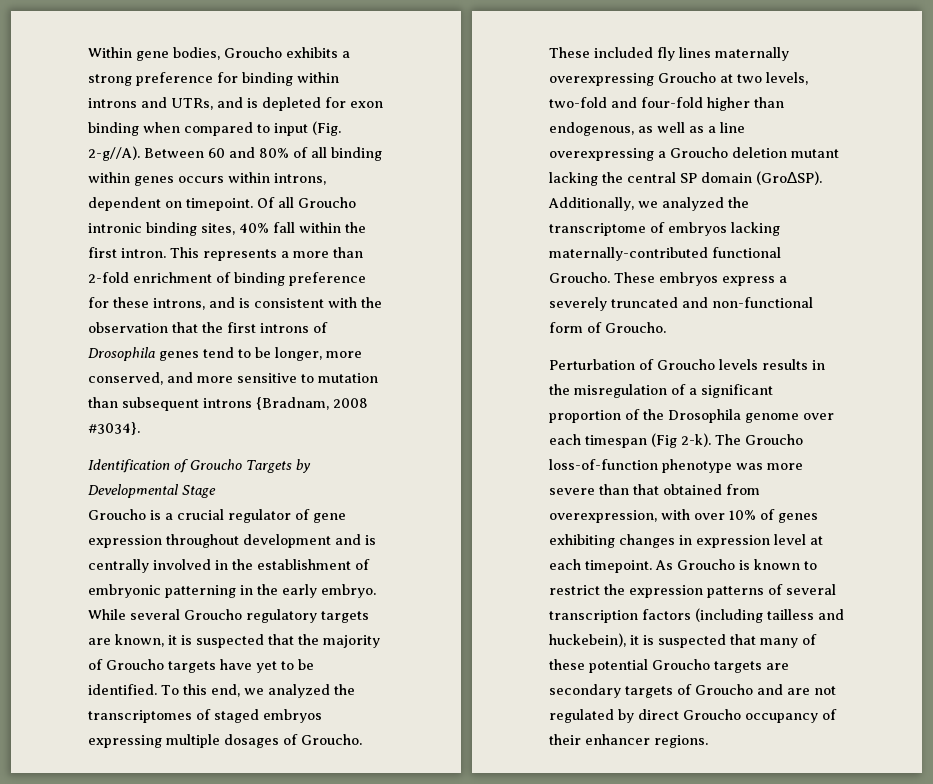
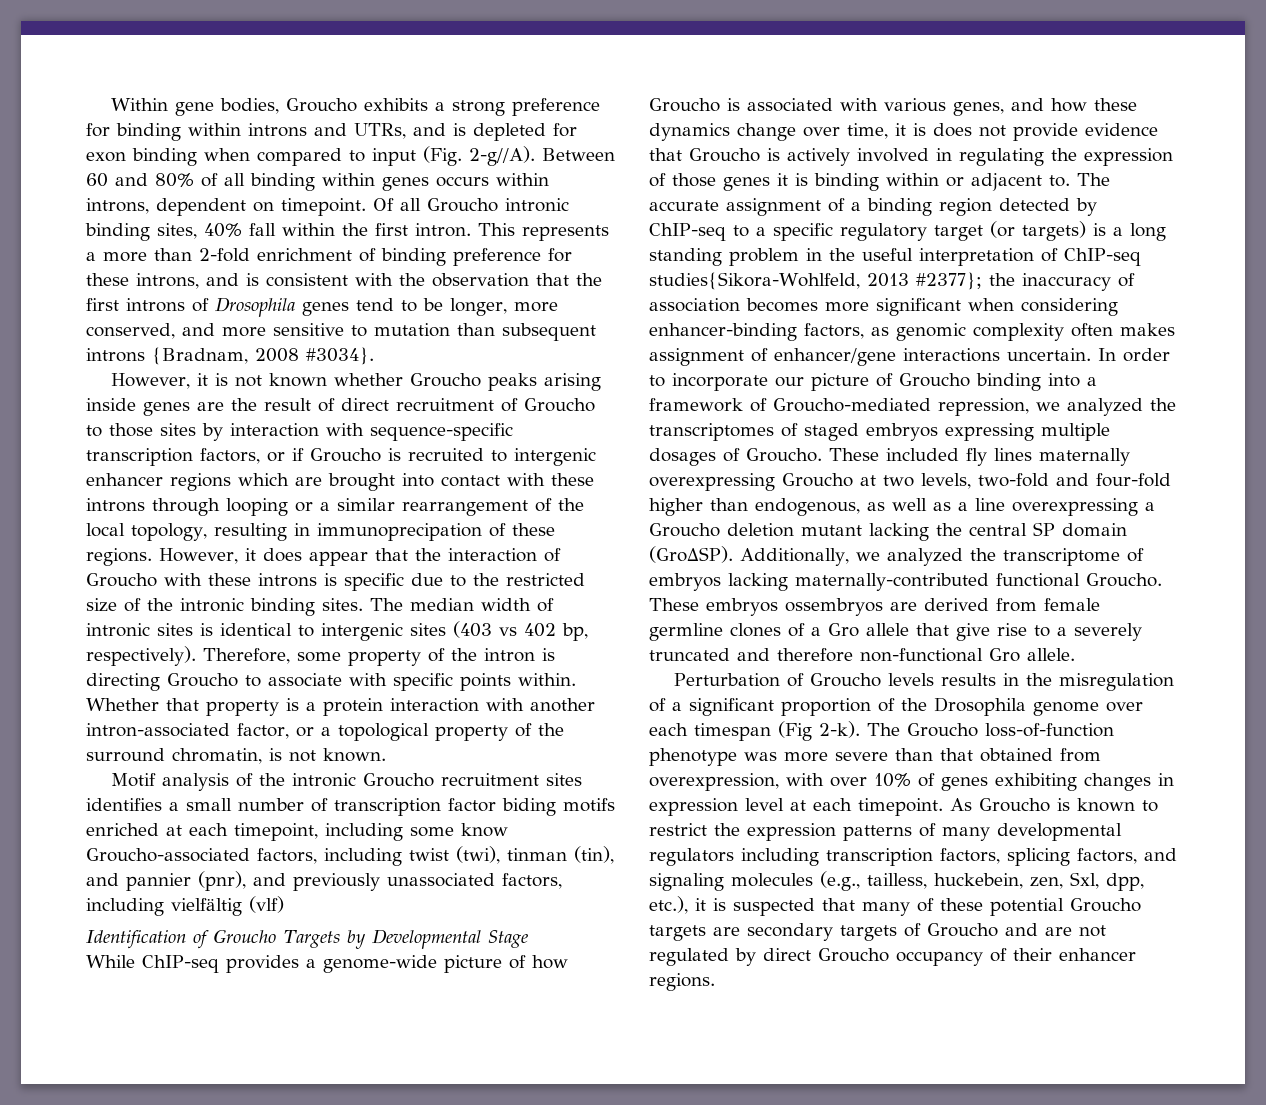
+ However, it is not known whether Groucho peaks arising inside genes are the result of direct recruitment of Groucho to those sites by interaction with sequence-specific transcription factors, or if Groucho is recruited to intergenic enhancer regions which are brought into contact with these introns through looping or a similar rearrangement of the local topology, resulting in immunoprecipation of these regions. However, it does appear that the interaction of Groucho with these introns is specific due to the restricted size of the intronic binding sites. The median width of intronic sites is identical to intergenic sites (403 vs 402 bp, respectively). Therefore, some property of the intron is directing Groucho to associate with specific points within. Whether that property is a protein interaction with another intron-associated factor, or a topological property of the surround chromatin, is not known.
+ Motif analysis of the intronic Groucho recruitment sites identifies a small number of transcription factor biding motifs enriched at each timepoint, including some know Groucho-associated factors, including twist (twi), tinman (tin), and pannier (pnr), and previously unassociated factors, including vielfältig (vlf)
- Groucho is a crucial regulator of gene expression throughout development and is centrally involved in the establishment of embryonic patterning in the early embryo. While several Groucho regulatory targets are known, it is suspected that the majority of Groucho targets have yet to be identified. To this end, we analyzed the transcriptomes of staged embryos expressing multiple dosages of Groucho.
+ While ChIP-seq provides a genome-wide picture of how Groucho is associated with various genes, and how these dynamics change over time, it is does not provide evidence that Groucho is actively involved in regulating the expression of those genes it is binding within or adjacent to. The accurate assignment of a binding region detected by ChIP-seq to a specific regulatory target (or targets) is a long standing problem in the useful interpretation of ChIP-seq studies{Sikora-Wohlfeld, 2013 #2377}; the inaccuracy of association becomes more significant when considering enhancer-binding factors, as genomic complexity often makes assignment of enhancer/gene interactions uncertain. In order to incorporate our picture of Groucho binding into a framework of Groucho-mediated repression, we analyzed the transcriptomes of staged embryos expressing multiple dosages of Groucho.
- These embryos express a severely truncated and non-functional form of Groucho.
+ These embryos ossembryos are derived from female germline clones of a Gro allele that give rise to a severely truncated and therefore non-functional Gro allele.
- As Groucho is known to restrict the expression patterns of several transcription factors (including tailless and huckebein), it is suspected that many of these potential Groucho targets are secondary targets of Groucho and are not regulated by direct Groucho occupancy of their enhancer regions.
+ As Groucho is known to restrict the expression patterns of many developmental regulators including transcription factors, splicing factors, and signaling molecules (e.g., tailless, huckebein, zen, Sxl, dpp, etc.), it is suspected that many of these potential Groucho targets are secondary targets of Groucho and are not regulated by direct Groucho occupancy of their enhancer regions.

